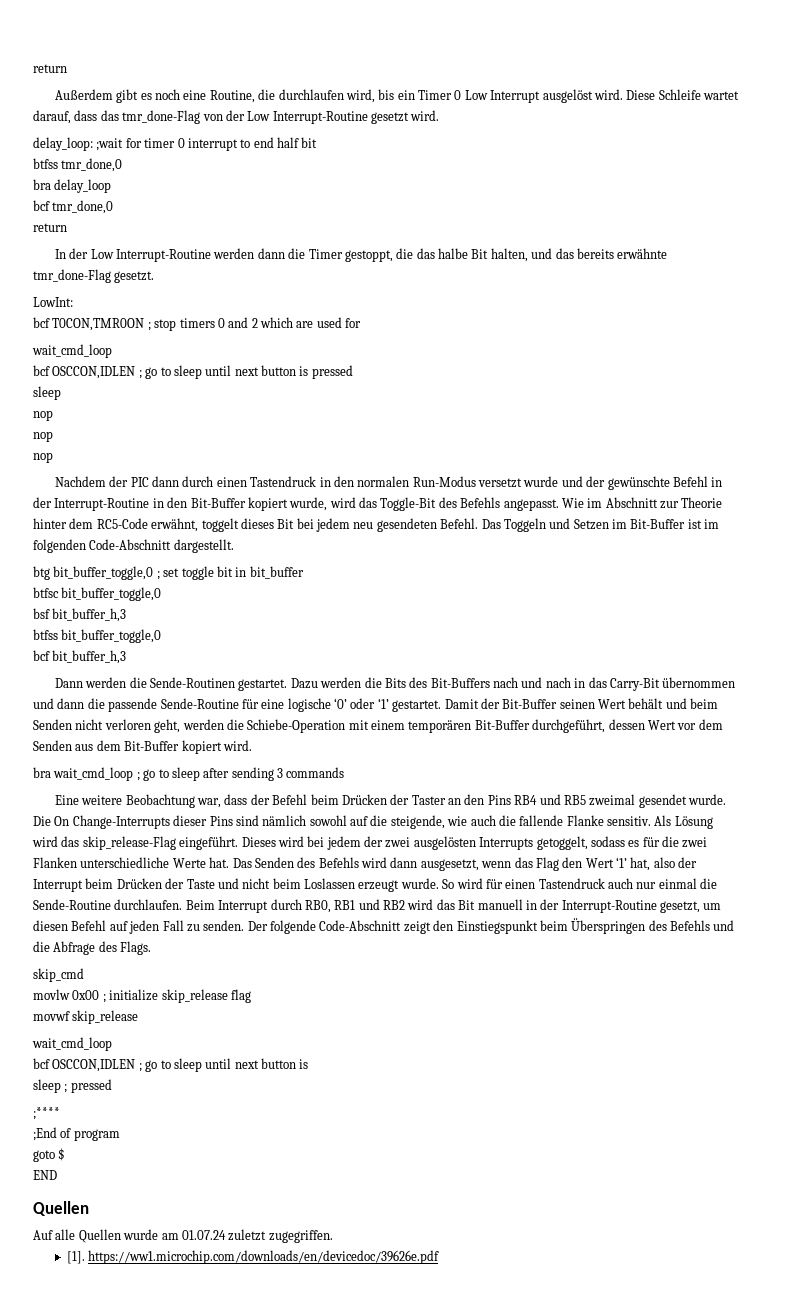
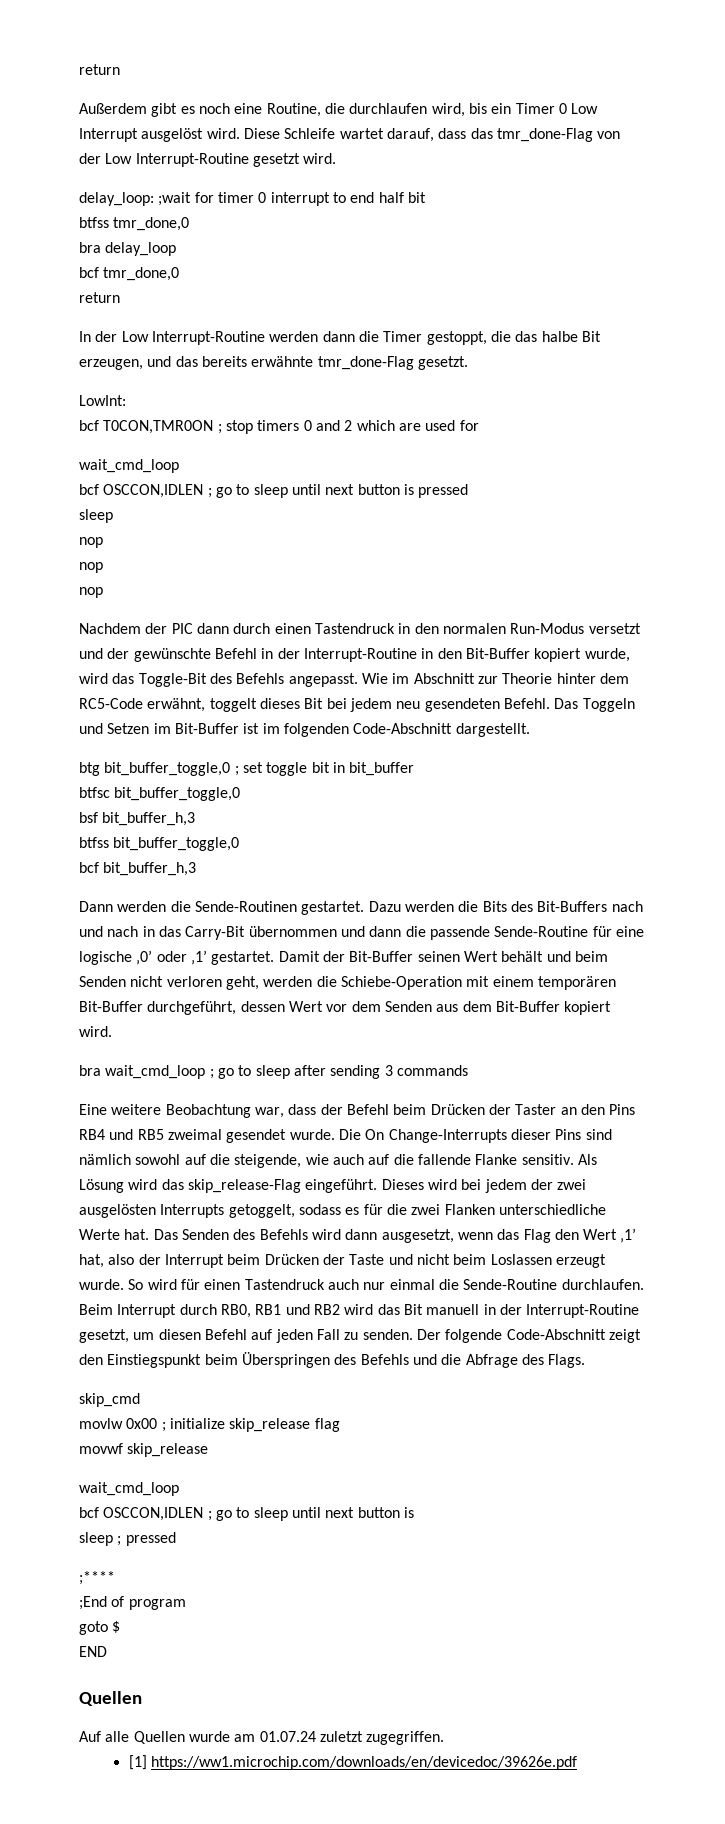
- In der Low Interrupt-Routine werden dann die Timer gestoppt, die das halbe Bit halten, und das bereits erwähnte tmr_done-Flag gesetzt.
+ In der Low Interrupt-Routine werden dann die Timer gestoppt, die das halbe Bit erzeugen, und das bereits erwähnte tmr_done-Flag gesetzt.
- Nachdem der PIC dann durch einen Tastendruck in den normalen Run-Modus versetzt wurde und der gewünschte Befehl in der Interrupt-Routine in den Bit-Buffer kopiert wurde, wird das Toggle-Bit des Befehls angepasst.
+ Nachdem der PIC dann durch einen Tastendruck in den normalen Run-Modus versetzt und der gewünschte Befehl in der Interrupt-Routine in den Bit-Buffer kopiert wurde, wird das Toggle-Bit des Befehls angepasst.
- Dazu werden die Bits des Bit-Buffers nach und nach in das Carry-Bit übernommen und dann die passende Sende-Routine für eine logische ‘0’ oder ‘1’ gestartet.
+ Dazu werden die Bits des Bit-Buffers nach und nach in das Carry-Bit übernommen und dann die passende Sende-Routine für eine logische ‚0’ oder ‚1’ gestartet.
- Die On Change-Interrupts dieser Pins sind nämlich sowohl auf die steigende, wie auch die fallende Flanke sensitiv.
+ Die On Change-Interrupts dieser Pins sind nämlich sowohl auf die steigende, wie auch auf die fallende Flanke sensitiv.
- Das Senden des Befehls wird dann ausgesetzt, wenn das Flag den Wert ‘1’ hat, also der Interrupt beim Drücken der Taste und nicht beim Loslassen erzeugt wurde.
+ Das Senden des Befehls wird dann ausgesetzt, wenn das Flag den Wert ‚1’ hat, also der Interrupt beim Drücken der Taste und nicht beim Loslassen erzeugt wurde.
- [1]. https://ww1.microchip.com/downloads/en/devicedoc/39626e.pdf
+ [1] https://ww1.microchip.com/downloads/en/devicedoc/39626e.pdf

